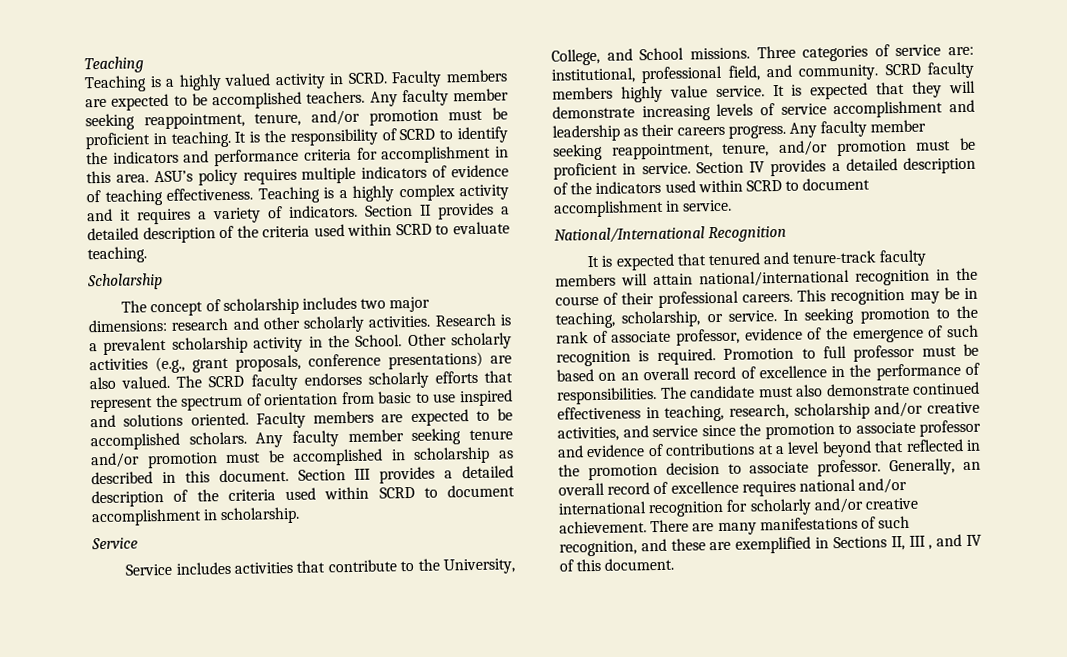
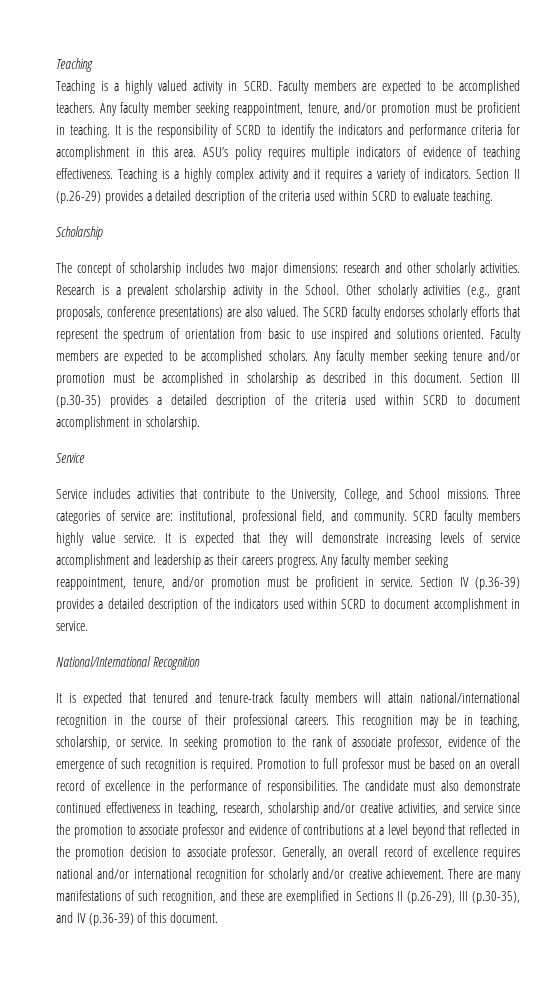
- Section II provides a detailed description of the criteria used within SCRD to evaluate teaching.
+ Section II (p.26-29) provides a detailed description of the criteria used within SCRD to evaluate teaching.
- Section III provides a detailed description of the criteria used within SCRD to document accomplishment in scholarship.
+ Section III (p.30-35) provides a detailed description of the criteria used within SCRD to document accomplishment in scholarship.
- Section IV provides a detailed description of the indicators used within SCRD to document accomplishment in service.
+ Section IV (p.36-39) provides a detailed description of the indicators used within SCRD to document accomplishment in service.
- There are many manifestations of such recognition, and these are exemplified in Sections II, III , and IV of this document.
+ There are many manifestations of such recognition, and these are exemplified in Sections II (p.26-29), III (p.30-35), and IV (p.36-39) of this document.

